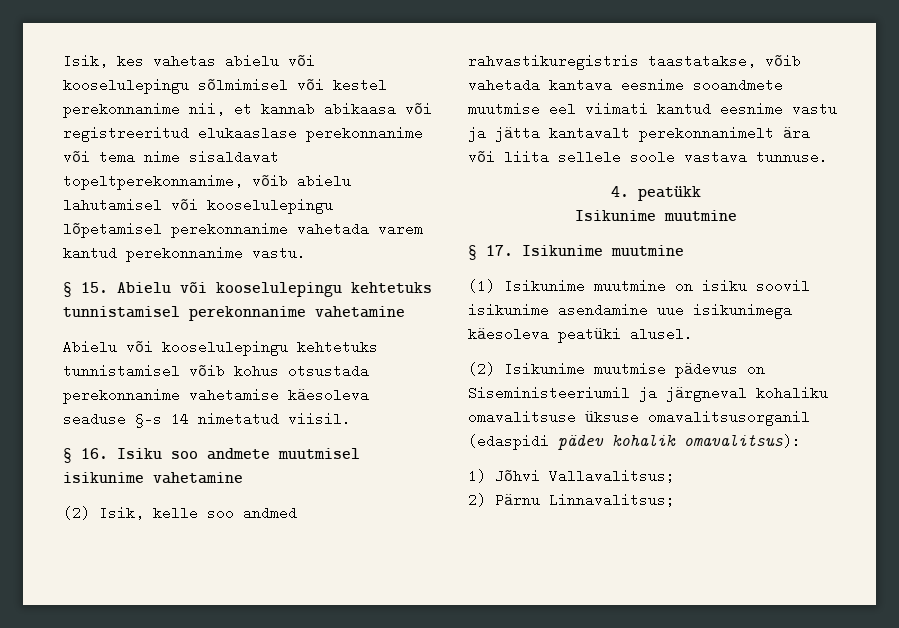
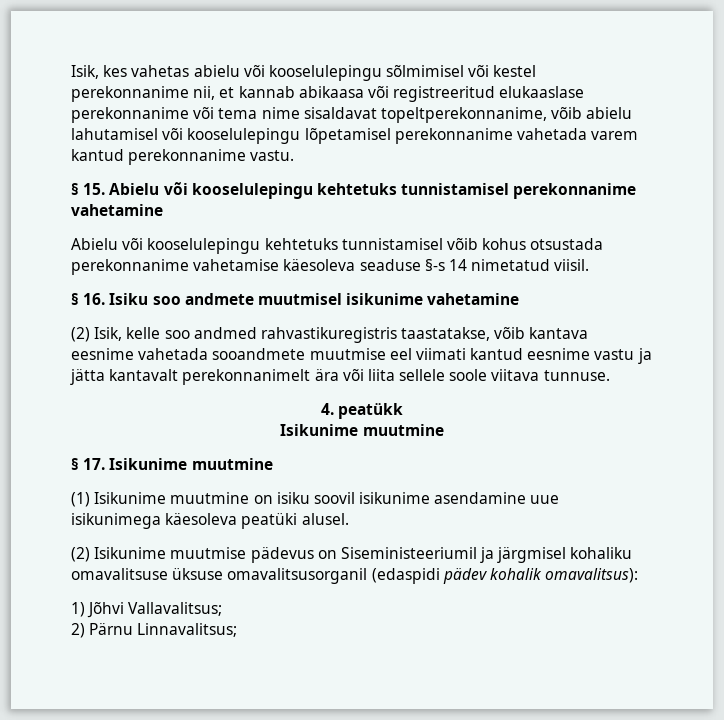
- (2) Isik, kelle soo andmed rahvastikuregistris taastatakse, võib vahetada kantava eesnime sooandmete muutmise eel viimati kantud eesnime vastu ja jätta kantavalt perekonnanimelt ära või liita sellele soole vastava tunnuse.
+ (2) Isik, kelle soo andmed rahvastikuregistris taastatakse, võib kantava eesnime vahetada sooandmete muutmise eel viimati kantud eesnime vastu ja jätta kantavalt perekonnanimelt ära või liita sellele soole viitava tunnuse.
- (2) Isikunime muutmise pädevus on Siseministeeriumil ja järgneval kohaliku omavalitsuse üksuse omavalitsusorganil (edaspidi pädev kohalik omavalitsus):
+ (2) Isikunime muutmise pädevus on Siseministeeriumil ja järgmisel kohaliku omavalitsuse üksuse omavalitsusorganil (edaspidi pädev kohalik omavalitsus):

